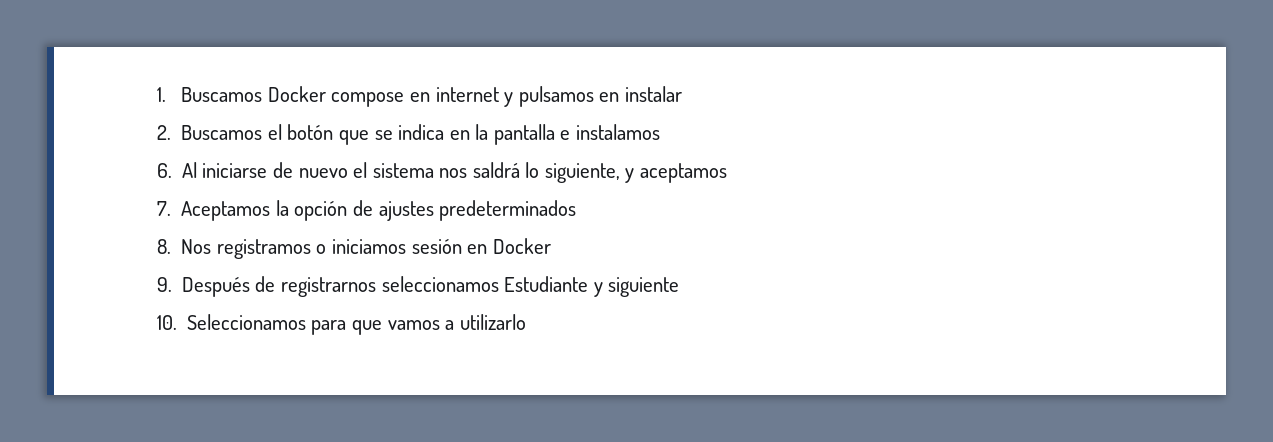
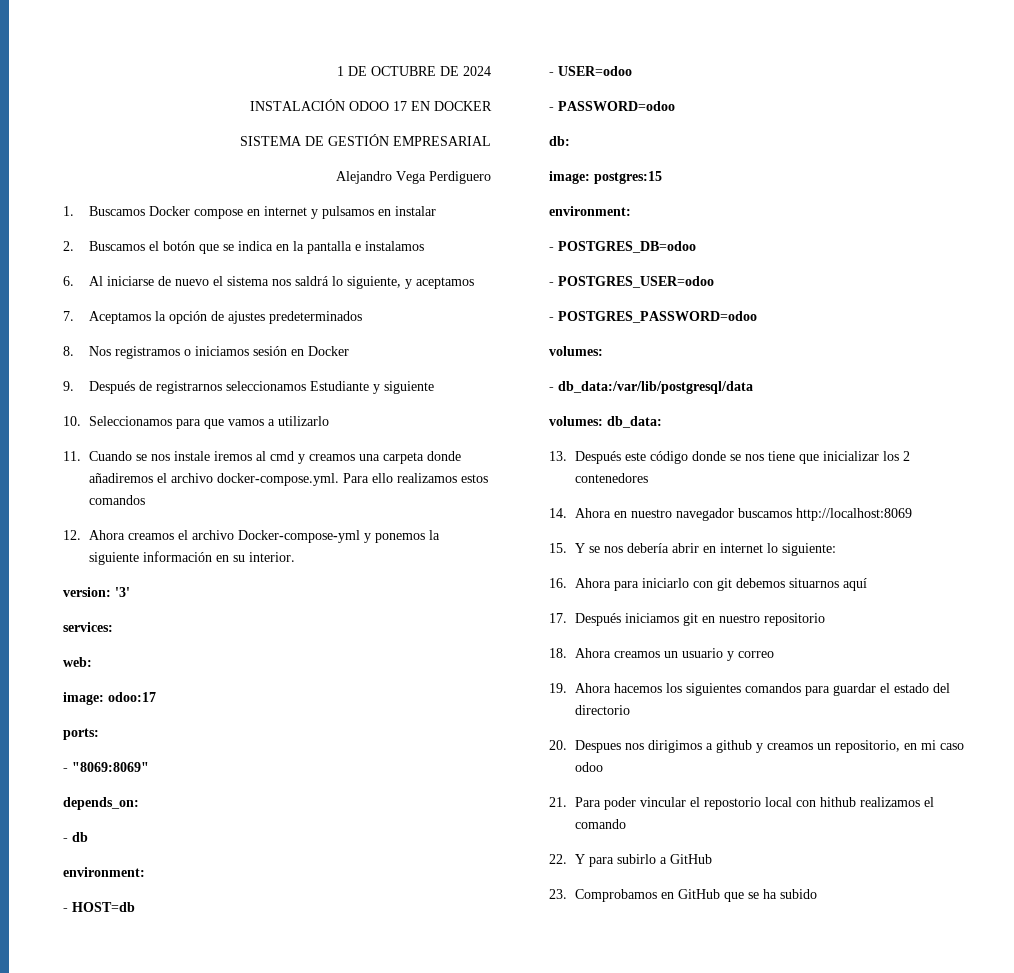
+ 1 DE OCTUBRE DE 2024
+ INSTALACIÓN ODOO 17 EN DOCKER
+ SISTEMA DE GESTIÓN EMPRESARIAL
+ Alejandro Vega Perdiguero
+ 11. Cuando se nos instale iremos al cmd y creamos una carpeta donde añadiremos el archivo docker-compose.yml. Para ello realizamos estos comandos
+ 12. Ahora creamos el archivo Docker-compose-yml y ponemos la siguiente información en su interior.
+ version: '3'
+ services:
+ web:
+ image: odoo:17
+ ports:
+ - "8069:8069"
+ depends_on:
+ - db
+ environment:
+ - HOST=db
+ - USER=odoo
+ - PASSWORD=odoo
+ db:
+ image: postgres:15
+ environment:
+ - POSTGRES_DB=odoo
+ - POSTGRES_USER=odoo
+ - POSTGRES_PASSWORD=odoo
+ volumes:
+ - db_data:/var/lib/postgresql/data
+ volumes: db_data:
+ 13. Después este código donde se nos tiene que inicializar los 2 contenedores
+ 14. Ahora en nuestro navegador buscamos http://localhost:8069
+ 15. Y se nos debería abrir en internet lo siguiente:
+ 16. Ahora para iniciarlo con git debemos situarnos aquí
+ 17. Después iniciamos git en nuestro repositorio
+ 18. Ahora creamos un usuario y correo
+ 19. Ahora hacemos los siguientes comandos para guardar el estado del directorio
+ 20. Despues nos dirigimos a github y creamos un repositorio, en mi caso odoo
+ 21. Para poder vincular el repostorio local con hithub realizamos el comando
+ 22. Y para subirlo a GitHub
+ 23. Comprobamos en GitHub que se ha subido

